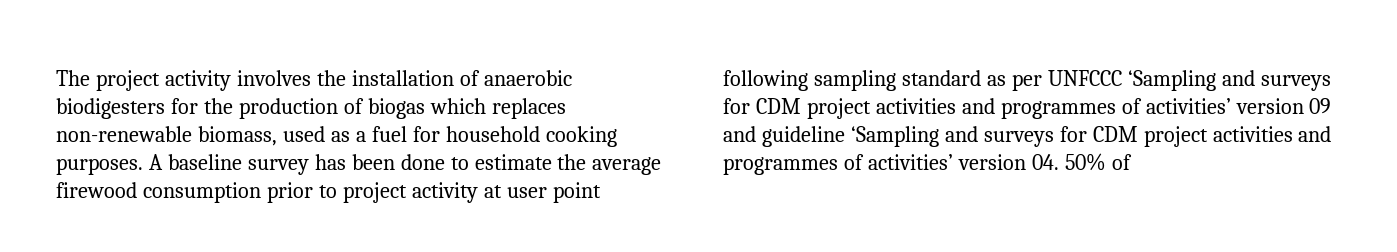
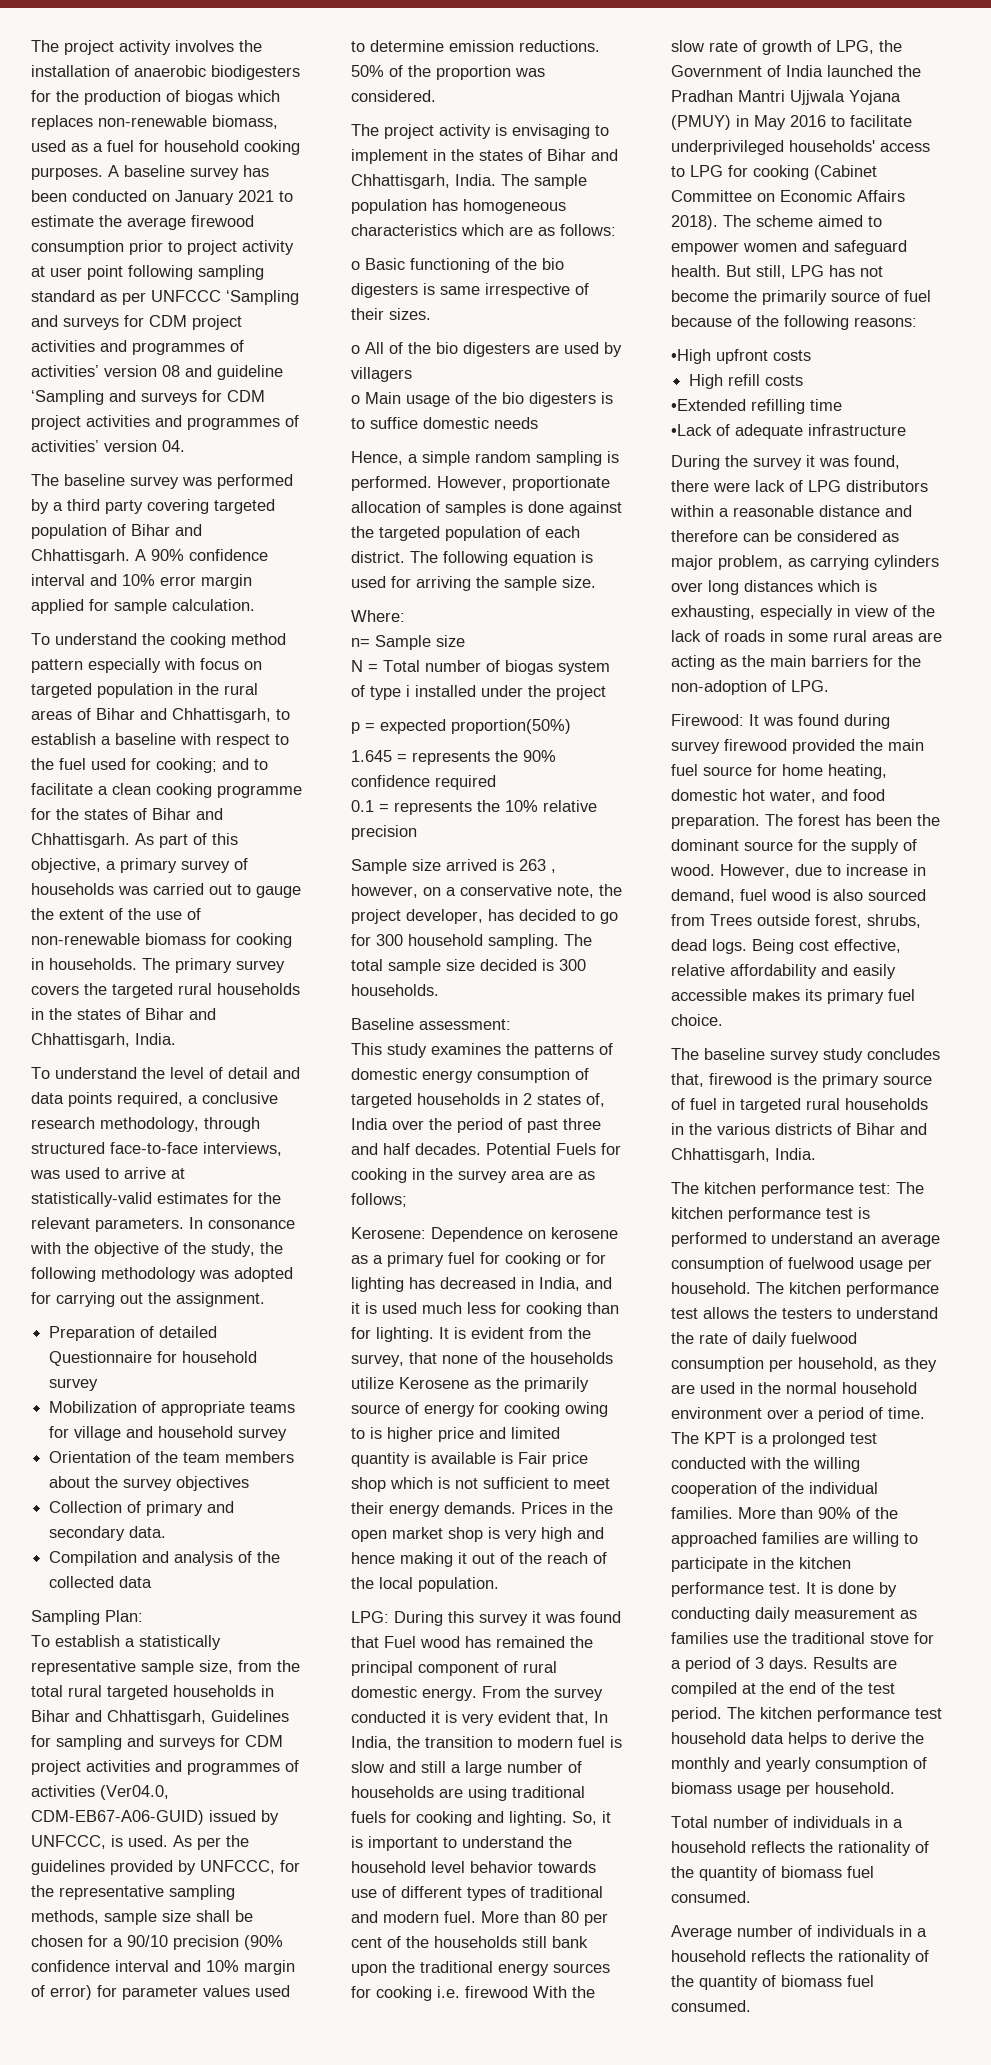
- A baseline survey has been done to estimate the average firewood consumption prior to project activity at user point following sampling standard as per UNFCCC ‘Sampling and surveys for CDM project activities and programmes of activities’ version 09 and guideline ‘Sampling and surveys for CDM project activities and programmes of activities’ version 04. 50% of
+ A baseline survey has been conducted on January 2021 to estimate the average firewood consumption prior to project activity at user point following sampling standard as per UNFCCC ‘Sampling and surveys for CDM project activities and programmes of activities’ version 08 and guideline ‘Sampling and surveys for CDM project activities and programmes of activities’ version 04.
+ The baseline survey was performed by a third party covering targeted population of Bihar and Chhattisgarh. A 90% confidence interval and 10% error margin applied for sample calculation.
+ To understand the cooking method pattern especially with focus on targeted population in the rural areas of Bihar and Chhattisgarh, to establish a baseline with respect to the fuel used for cooking; and to facilitate a clean cooking programme for the states of Bihar and Chhattisgarh. As part of this objective, a primary survey of households was carried out to gauge the extent of the use of non-renewable biomass for cooking in households. The primary survey covers the targeted rural households in the states of Bihar and Chhattisgarh, India.
+ To understand the level of detail and data points required, a conclusive research methodology, through structured face-to-face interviews, was used to arrive at statistically-valid estimates for the relevant parameters. In consonance with the objective of the study, the following methodology was adopted for carrying out the assignment.
+ Preparation of detailed Questionnaire for household survey
+ Mobilization of appropriate teams for village and household survey
+ Orientation of the team members about the survey objectives
+ Collection of primary and secondary data.
+ Compilation and analysis of the collected data
+ Sampling Plan:
+ To establish a statistically representative sample size, from the total rural targeted households in Bihar and Chhattisgarh, Guidelines for sampling and surveys for CDM project activities and programmes of activities (Ver04.0, CDM-EB67-A06-GUID) issued by UNFCCC, is used. As per the guidelines provided by UNFCCC, for the representative sampling methods, sample size shall be chosen for a 90/10 precision (90% confidence interval and 10% margin of error) for parameter values used to determine emission reductions. 50% of the proportion was considered.
+ The project activity is envisaging to implement in the states of Bihar and Chhattisgarh, India. The sample population has homogeneous characteristics which are as follows:
+ o Basic functioning of the bio digesters is same irrespective of their sizes.
+ o All of the bio digesters are used by villagers
+ o Main usage of the bio digesters is to suffice domestic needs
+ Hence, a simple random sampling is performed. However, proportionate allocation of samples is done against the targeted population of each district. The following equation is used for arriving the sample size.
+ Where:
+ n= Sample size
+ N = Total number of biogas system of type i installed under the project
+ p = expected proportion(50%)
+ 1.645 = represents the 90% confidence required
+ 0.1 = represents the 10% relative precision
+ Sample size arrived is 263 , however, on a conservative note, the project developer, has decided to go for 300 household sampling. The total sample size decided is 300 households.
+ Baseline assessment:
+ This study examines the patterns of domestic energy consumption of targeted households in 2 states of, India over the period of past three and half decades. Potential Fuels for cooking in the survey area are as follows;
+ Kerosene: Dependence on kerosene as a primary fuel for cooking or for lighting has decreased in India, and it is used much less for cooking than for lighting. It is evident from the survey, that none of the households utilize Kerosene as the primarily source of energy for cooking owing to is higher price and limited quantity is available is Fair price shop which is not sufficient to meet their energy demands. Prices in the open market shop is very high and hence making it out of the reach of the local population.
+ LPG: During this survey it was found that Fuel wood has remained the principal component of rural domestic energy. From the survey conducted it is very evident that, In India, the transition to modern fuel is slow and still a large number of households are using traditional fuels for cooking and lighting. So, it is important to understand the household level behavior towards use of different types of traditional and modern fuel. More than 80 per cent of the households still bank upon the traditional energy sources for cooking i.e. firewood With the slow rate of growth of LPG, the Government of India launched the Pradhan Mantri Ujjwala Yojana (PMUY) in May 2016 to facilitate underprivileged households' access to LPG for cooking (Cabinet Committee on Economic Affairs 2018). The scheme aimed to empower women and safeguard health. But still, LPG has not become the primarily source of fuel because of the following reasons:
+ •High upfront costs
+ High refill costs
+ •Extended refilling time
+ •Lack of adequate infrastructure
+ During the survey it was found, there were lack of LPG distributors within a reasonable distance and therefore can be considered as major problem, as carrying cylinders over long distances which is exhausting, especially in view of the lack of roads in some rural areas are acting as the main barriers for the non-adoption of LPG.
+ Firewood: It was found during survey firewood provided the main fuel source for home heating, domestic hot water, and food preparation. The forest has been the dominant source for the supply of wood. However, due to increase in demand, fuel wood is also sourced from Trees outside forest, shrubs, dead logs. Being cost effective, relative affordability and easily accessible makes its primary fuel choice.
+ The baseline survey study concludes that, firewood is the primary source of fuel in targeted rural households in the various districts of Bihar and Chhattisgarh, India.
+ The kitchen performance test: The kitchen performance test is performed to understand an average consumption of fuelwood usage per household. The kitchen performance test allows the testers to understand the rate of daily fuelwood consumption per household, as they are used in the normal household environment over a period of time. The KPT is a prolonged test conducted with the willing cooperation of the individual families. More than 90% of the approached families are willing to participate in the kitchen performance test. It is done by conducting daily measurement as families use the traditional stove for a period of 3 days. Results are compiled at the end of the test period. The kitchen performance test household data helps to derive the monthly and yearly consumption of biomass usage per household.
+ Total number of individuals in a household reflects the rationality of the quantity of biomass fuel consumed.
+ Average number of individuals in a household reflects the rationality of the quantity of biomass fuel consumed.

